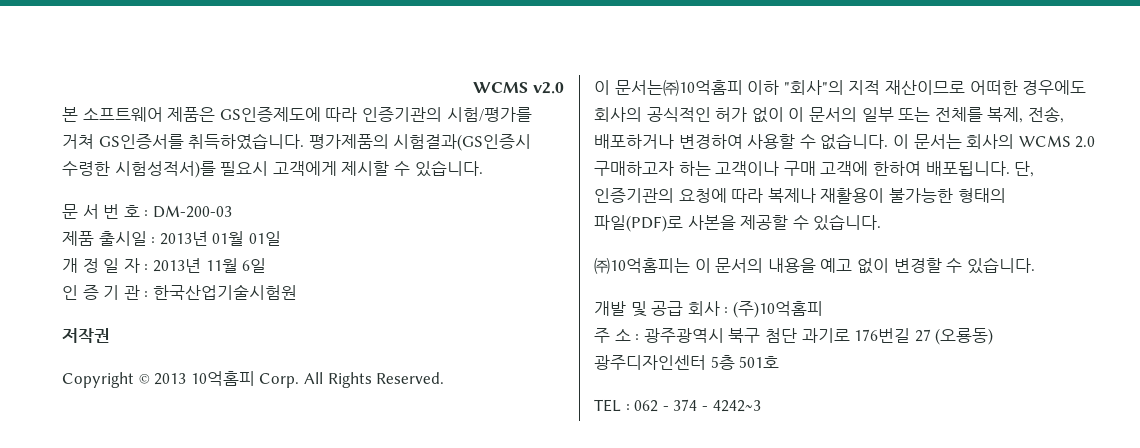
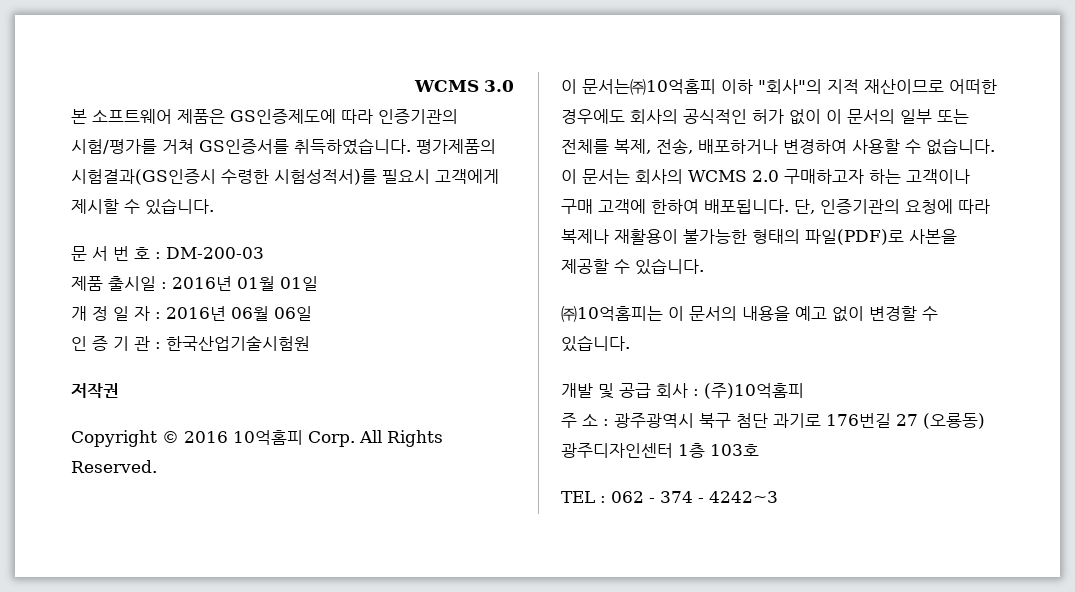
- WCMS v2.0
+ WCMS 3.0
- 제품 출시일 : 2013년 01월 01일
+ 제품 출시일 : 2016년 01월 01일
- 개 정 일 자 : 2013년 11월 6일
+ 개 정 일 자 : 2016년 06월 06일
- Copyright © 2013 10억홈피 Corp.
+ Copyright © 2016 10억홈피 Corp.
- 주 소 : 광주광역시 북구 첨단 과기로 176번길 27 (오룡동) 광주디자인센터 5층 501호
+ 주 소 : 광주광역시 북구 첨단 과기로 176번길 27 (오룡동) 광주디자인센터 1층 103호

